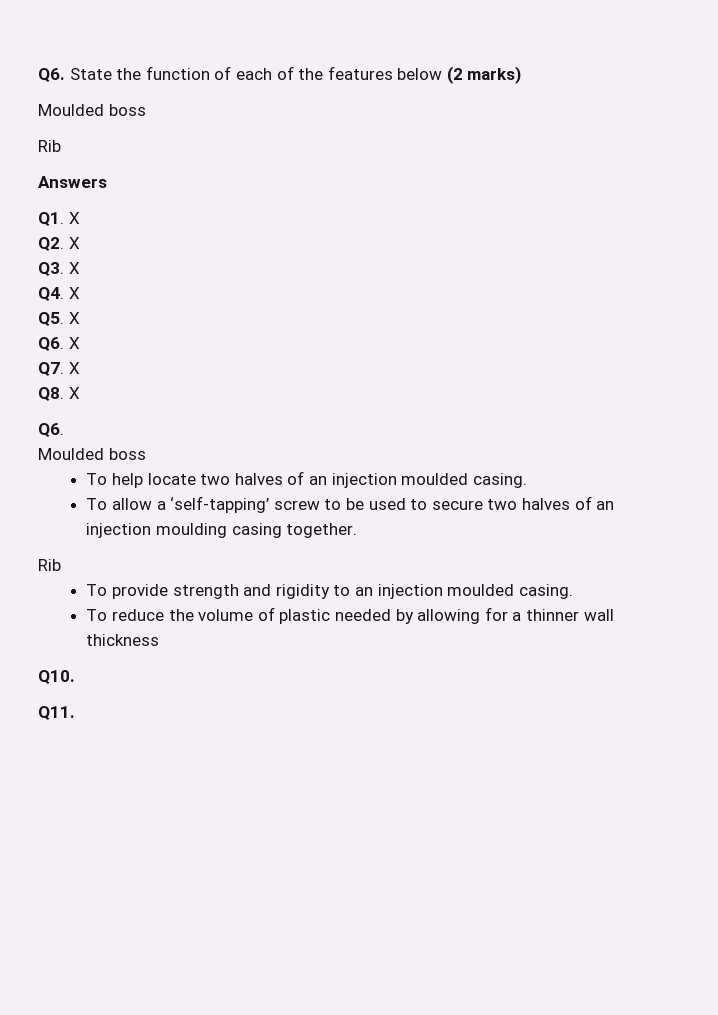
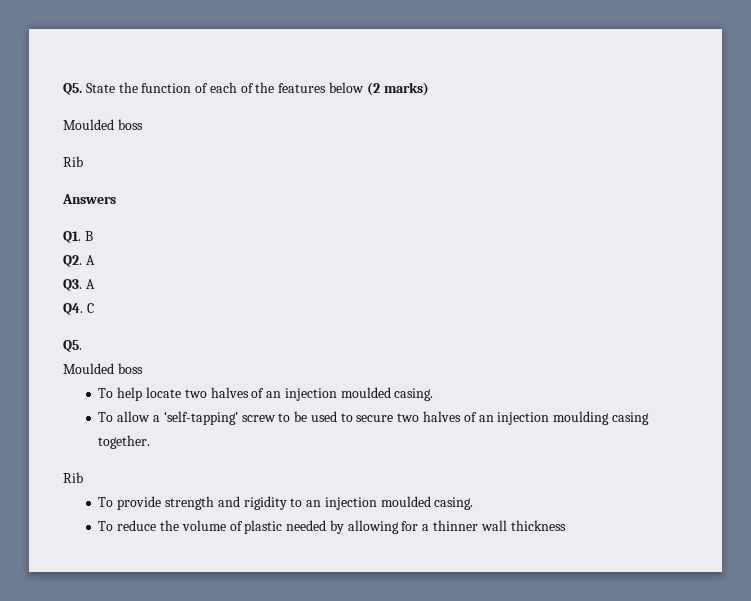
- Q6. State the function of each of the features below (2 marks)
+ Q5. State the function of each of the features below (2 marks)
- Q1. X
+ Q1. B
- Q2. X
+ Q2. A
- Q3. X
+ Q3. A
- Q4. X
- Q5. X
- Q6. X
- Q7. X
- Q8. X
- Q6.
+ Q4. C
+ Q5.
- Q10.
- Q11.

